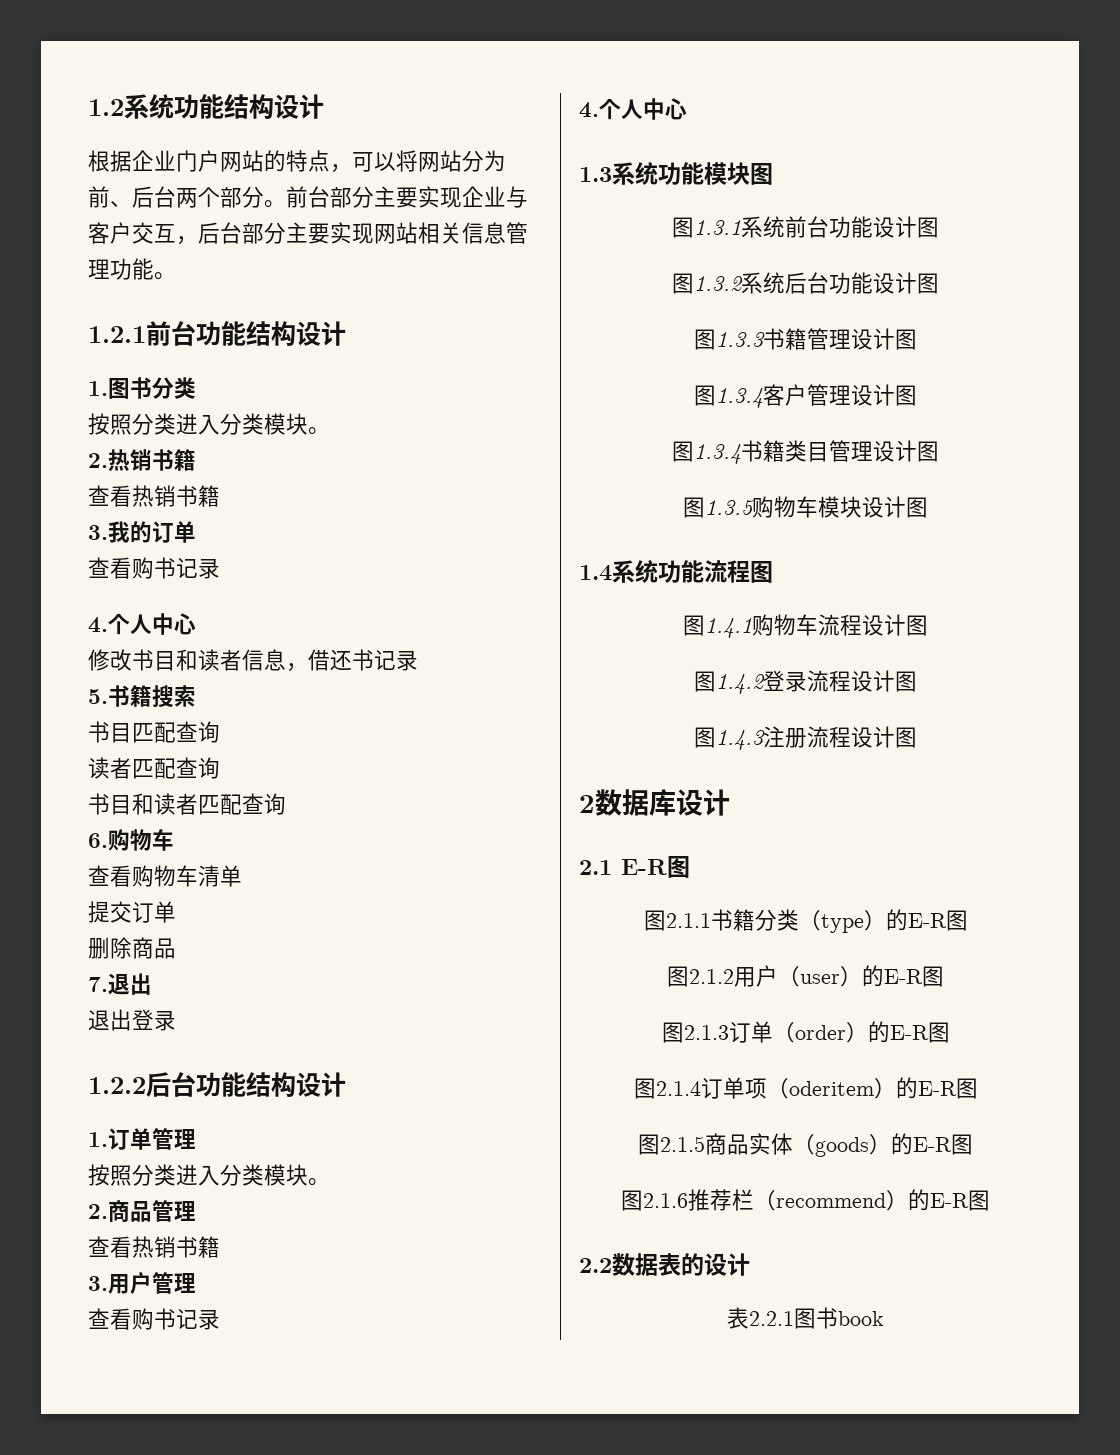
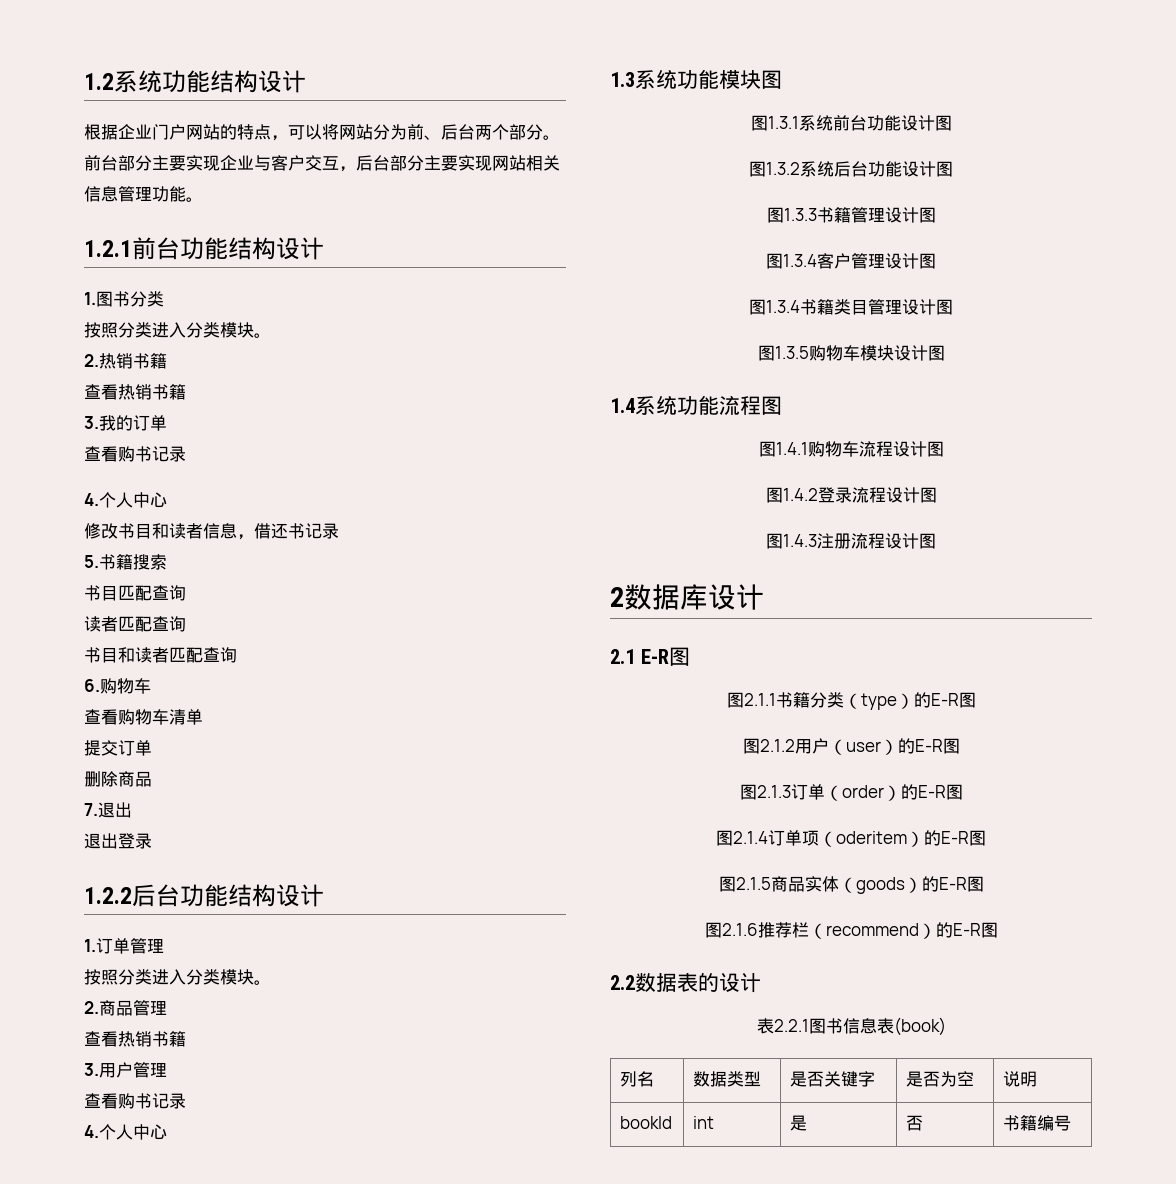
- 表2.2.1图书book
+ 表2.2.1图书信息表(book)
+ 列名 | 数据类型 | 是否关键字 | 是否为空 | 说明
+ bookId | int | 是 | 否 | 书籍编号

